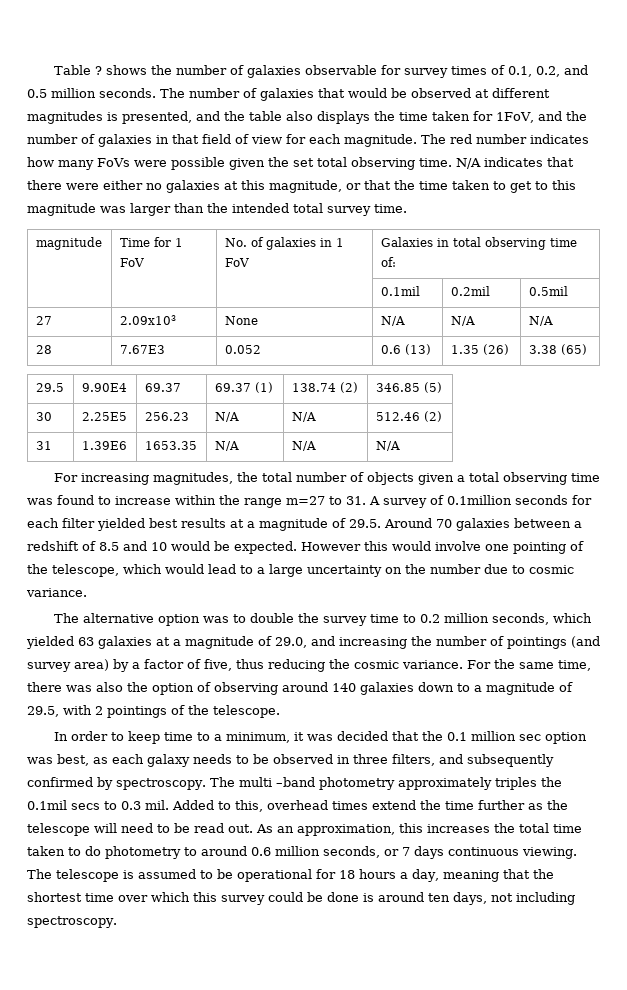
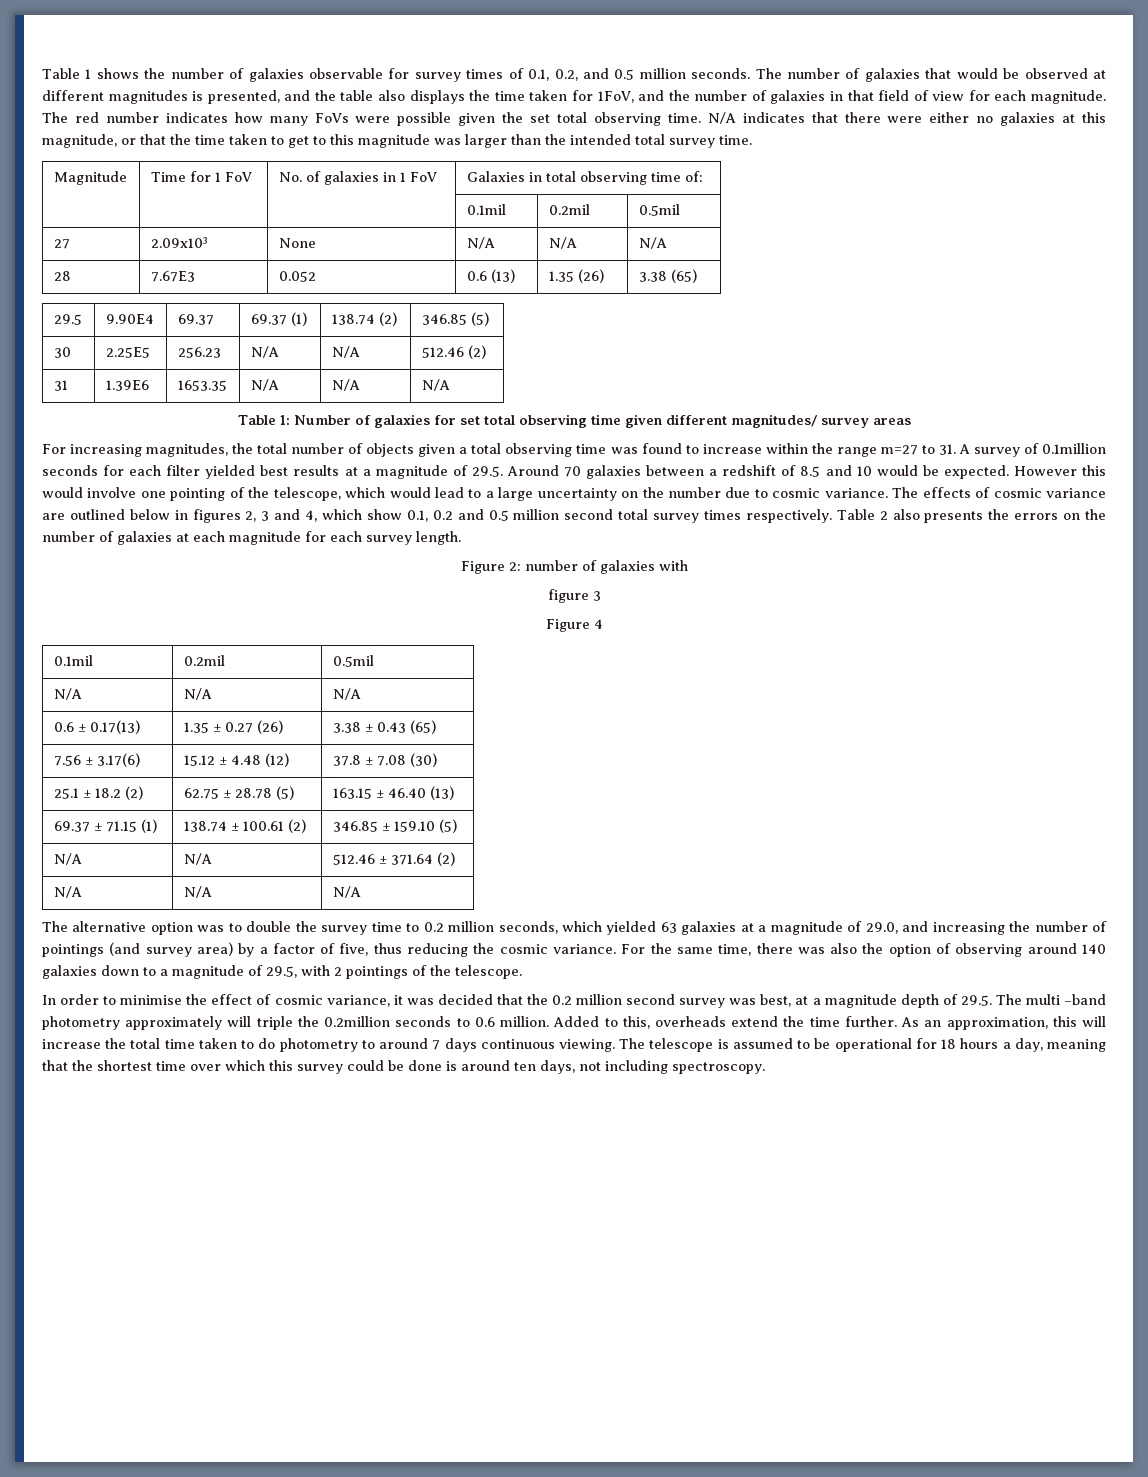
- Table ? shows the number of galaxies observable for survey times of 0.1, 0.2, and 0.5 million seconds.
+ Table 1 shows the number of galaxies observable for survey times of 0.1, 0.2, and 0.5 million seconds.
- magnitude | Time for 1 FoV | No. of galaxies in 1 FoV | Galaxies in total observing time of:
+ Magnitude | Time for 1 FoV | No. of galaxies in 1 FoV | Galaxies in total observing time of:
+ Table 1: Number of galaxies for set total observing time given different magnitudes/ survey areas
+ The effects of cosmic variance are outlined below in figures 2, 3 and 4, which show 0.1, 0.2 and 0.5 million second total survey times respectively. Table 2 also presents the errors on the number of galaxies at each magnitude for each survey length.
+ Figure 2: number of galaxies with
+ figure 3
+ Figure 4
+ 0.1mil | 0.2mil | 0.5mil
+ N/A | N/A | N/A
+ 0.6 ± 0.17(13) | 1.35 ± 0.27 (26) | 3.38 ± 0.43 (65)
+ 7.56 ± 3.17(6) | 15.12 ± 4.48 (12) | 37.8 ± 7.08 (30)
+ 25.1 ± 18.2 (2) | 62.75 ± 28.78 (5) | 163.15 ± 46.40 (13)
+ 69.37 ± 71.15 (1) | 138.74 ± 100.61 (2) | 346.85 ± 159.10 (5)
+ N/A | N/A | 512.46 ± 371.64 (2)
+ N/A | N/A | N/A
- In order to keep time to a minimum, it was decided that the 0.1 million sec option was best, as each galaxy needs to be observed in three filters, and subsequently confirmed by spectroscopy. The multi –band photometry approximately triples the 0.1mil secs to 0.3 mil.
+ In order to minimise the effect of cosmic variance, it was decided that the 0.2 million second survey was best, at a magnitude depth of 29.5. The multi –band photometry approximately will triple the 0.2million seconds to 0.6 million.
- Added to this, overhead times extend the time further as the telescope will need to be read out.
+ Added to this, overheads extend the time further.
- As an approximation, this increases the total time taken to do photometry to around 0.6 million seconds, or 7 days continuous viewing.
+ As an approximation, this will increase the total time taken to do photometry to around 7 days continuous viewing.

